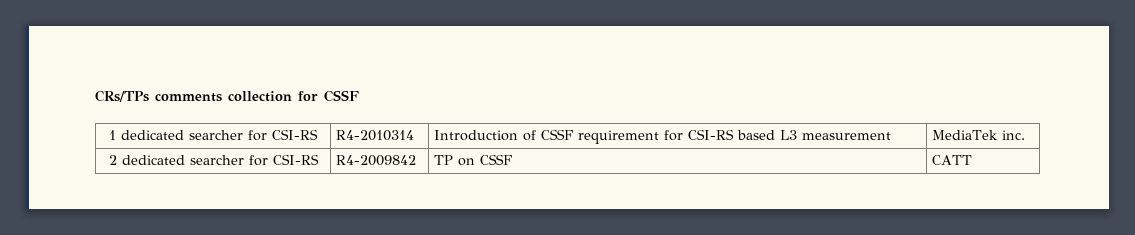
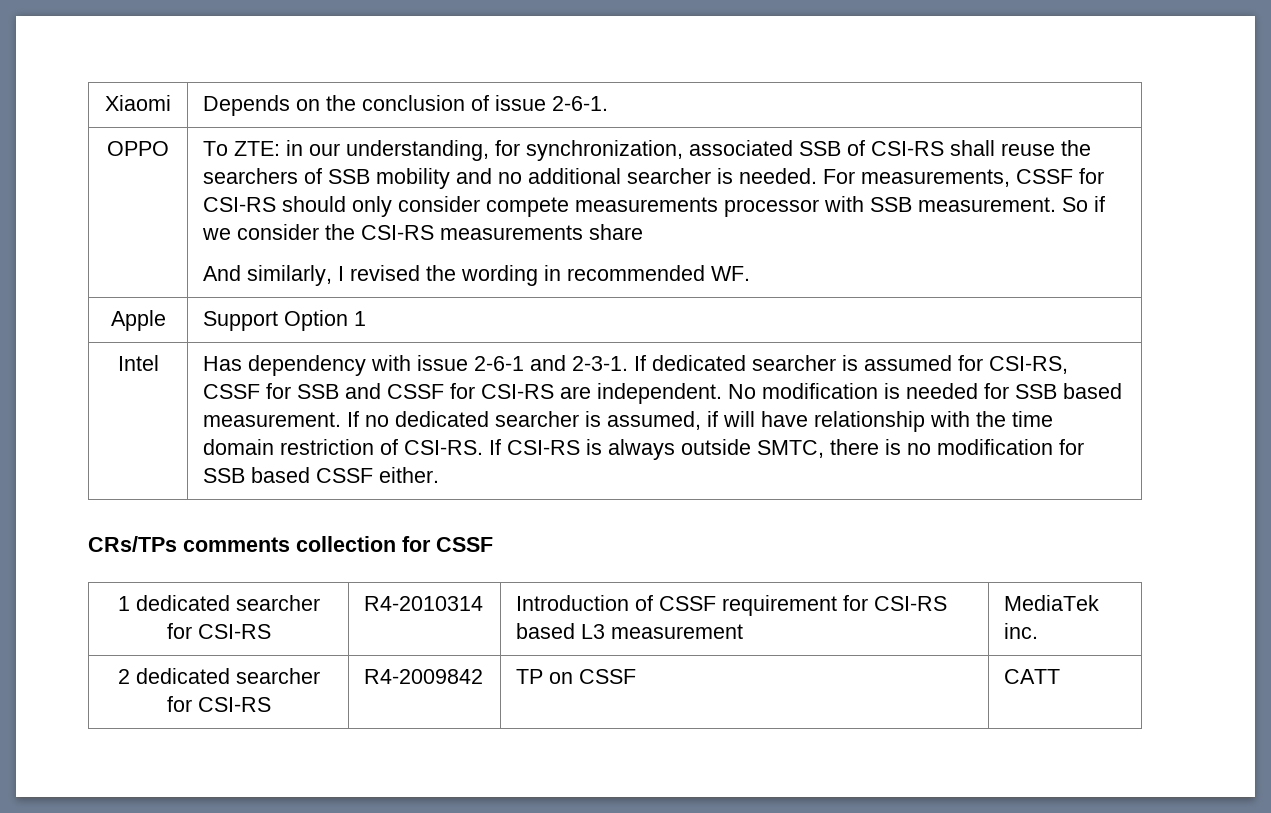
+ Xiaomi | Depends on the conclusion of issue 2-6-1.
+ OPPO | To ZTE: in our understanding, for synchronization, associated SSB of CSI-RS shall reuse the searchers of SSB mobility and no additional searcher is needed. For measurements, CSSF for CSI-RS should only consider compete measurements processor with SSB measurement. So if we consider the CSI-RS measurements share
+ And similarly, I revised the wording in recommended WF.
+ Apple | Support Option 1
+ Intel | Has dependency with issue 2-6-1 and 2-3-1. If dedicated searcher is assumed for CSI-RS, CSSF for SSB and CSSF for CSI-RS are independent. No modification is needed for SSB based measurement. If no dedicated searcher is assumed, if will have relationship with the time domain restriction of CSI-RS. If CSI-RS is always outside SMTC, there is no modification for SSB based CSSF either.

